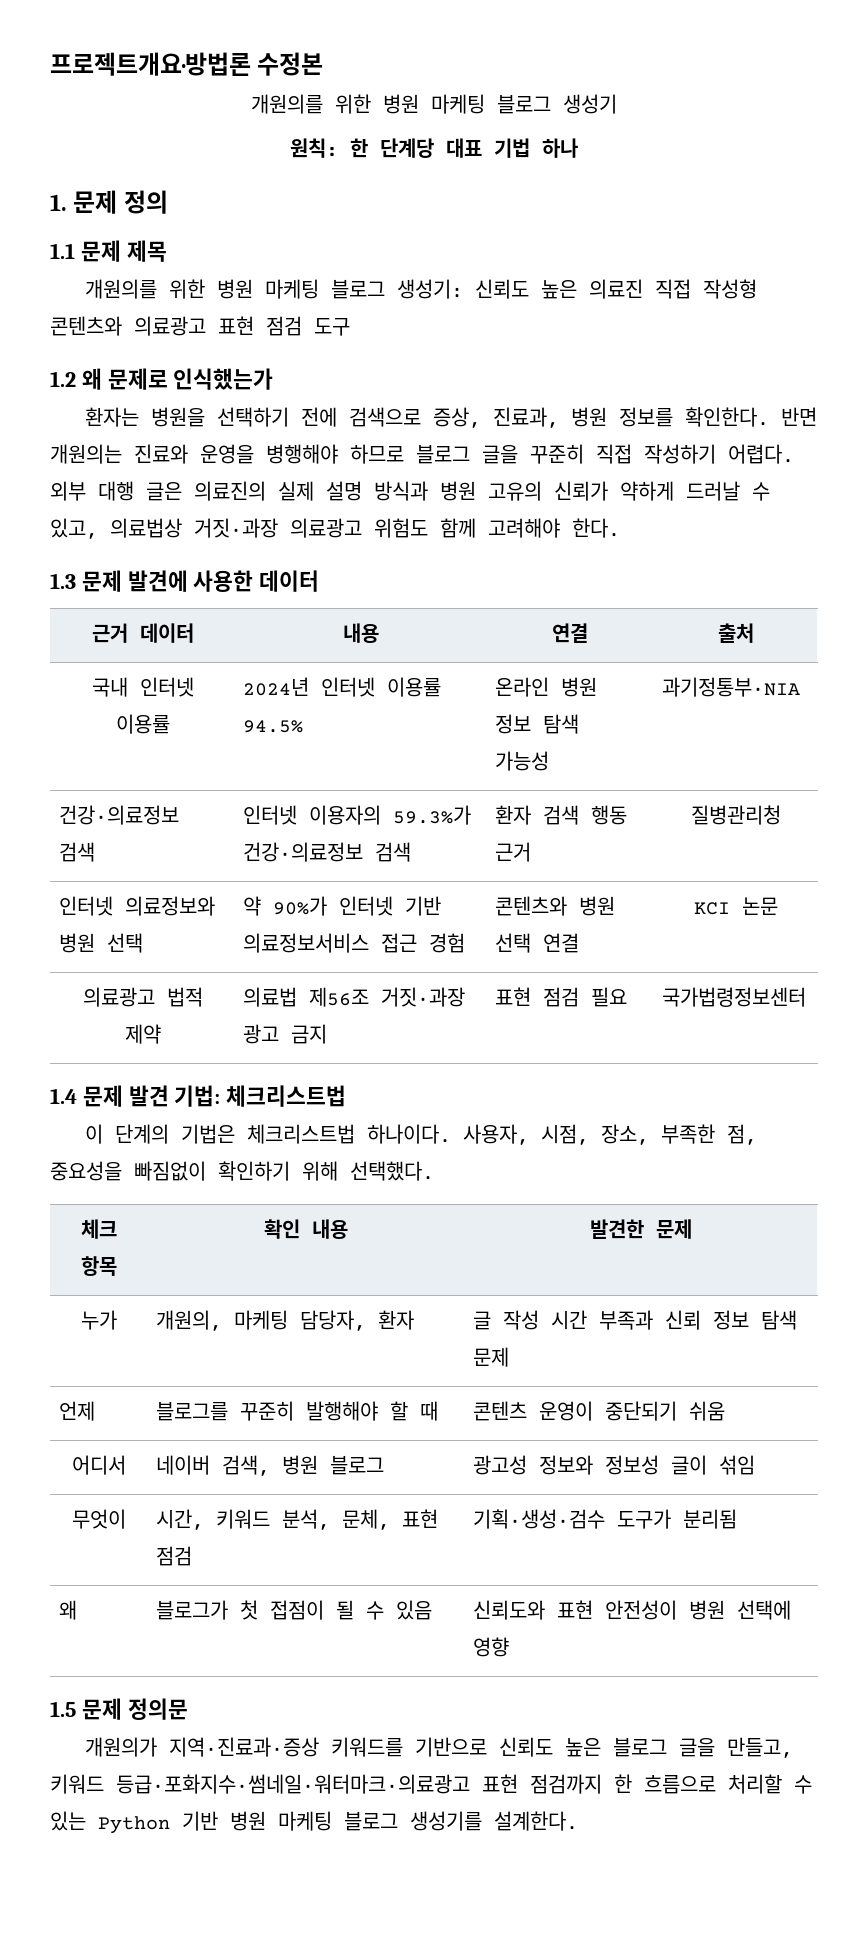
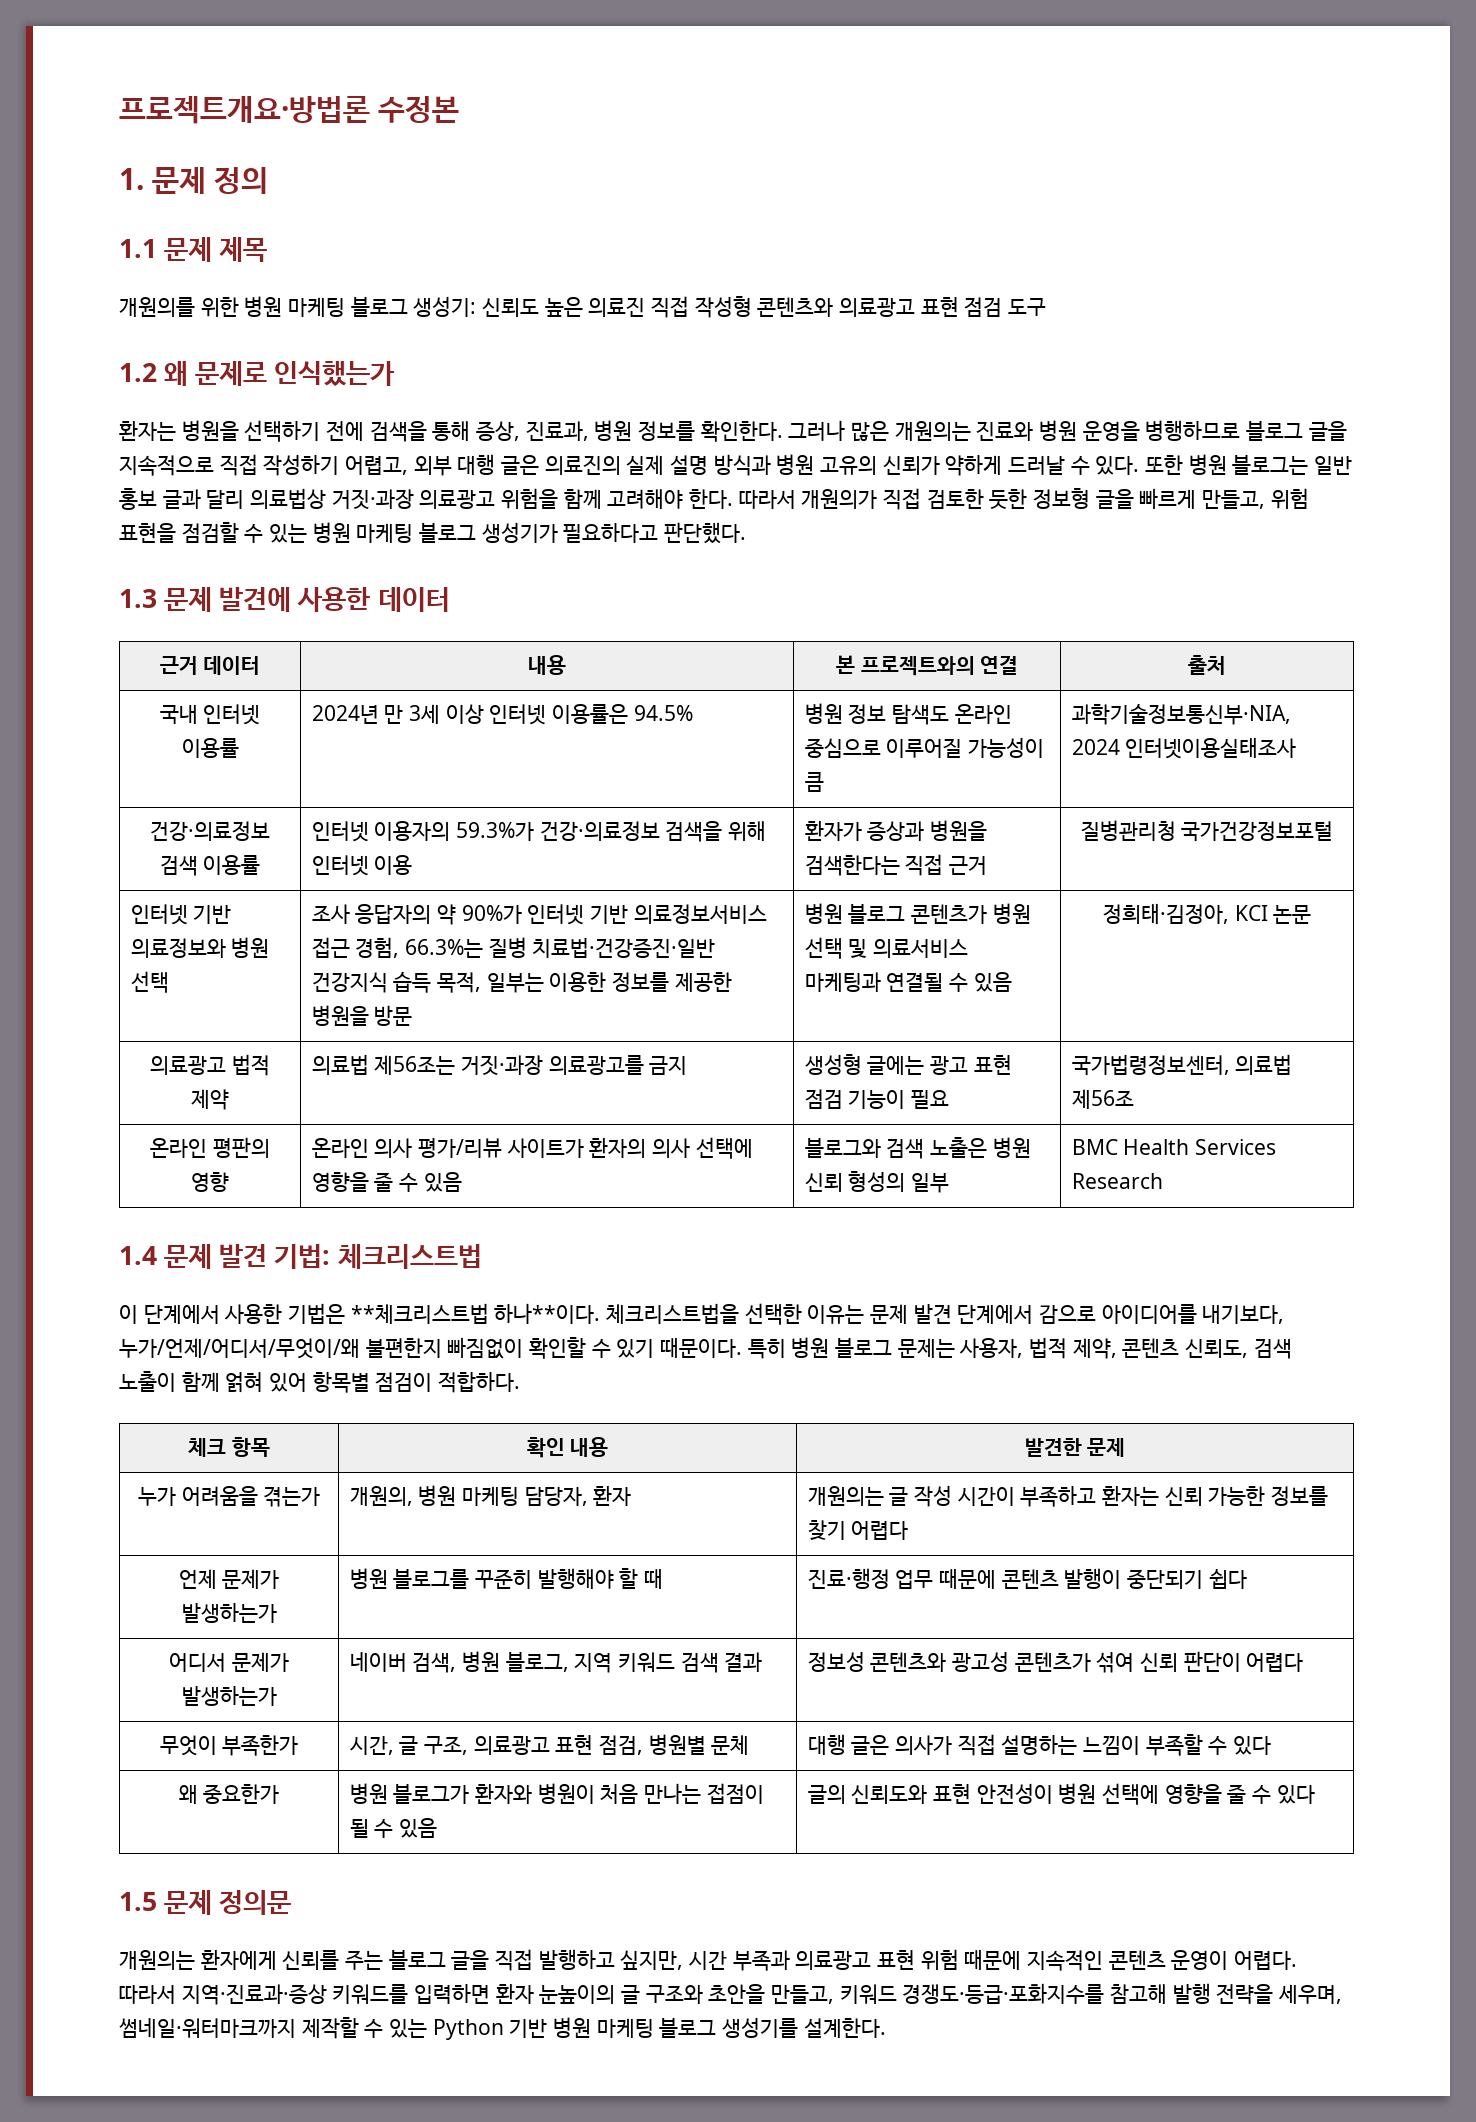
- 개원의를 위한 병원 마케팅 블로그 생성기
- 원칙: 한 단계당 대표 기법 하나
- 환자는 병원을 선택하기 전에 검색으로 증상, 진료과, 병원 정보를 확인한다.
+ 환자는 병원을 선택하기 전에 검색을 통해 증상, 진료과, 병원 정보를 확인한다.
- 반면 개원의는 진료와 운영을 병행해야 하므로 블로그 글을 꾸준히 직접 작성하기 어렵다. 외부 대행 글은 의료진의 실제 설명 방식과 병원 고유의 신뢰가 약하게 드러날 수 있고, 의료법상 거짓·과장 의료광고 위험도 함께 고려해야 한다.
+ 그러나 많은 개원의는 진료와 병원 운영을 병행하므로 블로그 글을 지속적으로 직접 작성하기 어렵고, 외부 대행 글은 의료진의 실제 설명 방식과 병원 고유의 신뢰가 약하게 드러날 수 있다. 또한 병원 블로그는 일반 홍보 글과 달리 의료법상 거짓·과장 의료광고 위험을 함께 고려해야 한다. 따라서 개원의가 직접 검토한 듯한 정보형 글을 빠르게 만들고, 위험 표현을 점검할 수 있는 병원 마케팅 블로그 생성기가 필요하다고 판단했다.
- 근거 데이터 | 내용 | 연결 | 출처
+ 근거 데이터 | 내용 | 본 프로젝트와의 연결 | 출처
- 국내 인터넷 이용률 | 2024년 인터넷 이용률 94.5% | 온라인 병원 정보 탐색 가능성 | 과기정통부·NIA
- 건강·의료정보 검색 | 인터넷 이용자의 59.3%가 건강·의료정보 검색 | 환자 검색 행동 근거 | 질병관리청
- 인터넷 의료정보와 병원 선택 | 약 90%가 인터넷 기반 의료정보서비스 접근 경험 | 콘텐츠와 병원 선택 연결 | KCI 논문
+ 국내 인터넷 이용률 | 2024년 만 3세 이상 인터넷 이용률은 94.5% | 병원 정보 탐색도 온라인 중심으로 이루어질 가능성이 큼 | 과학기술정보통신부·NIA, 2024 인터넷이용실태조사
+ 건강·의료정보 검색 이용률 | 인터넷 이용자의 59.3%가 건강·의료정보 검색을 위해 인터넷 이용 | 환자가 증상과 병원을 검색한다는 직접 근거 | 질병관리청 국가건강정보포털
+ 인터넷 기반 의료정보와 병원 선택 | 조사 응답자의 약 90%가 인터넷 기반 의료정보서비스 접근 경험, 66.3%는 질병 치료법·건강증진·일반 건강지식 습득 목적, 일부는 이용한 정보를 제공한 병원을 방문 | 병원 블로그 콘텐츠가 병원 선택 및 의료서비스 마케팅과 연결될 수 있음 | 정희태·김정아, KCI 논문
- 의료광고 법적 제약 | 의료법 제56조 거짓·과장 광고 금지 | 표현 점검 필요 | 국가법령정보센터
+ 의료광고 법적 제약 | 의료법 제56조는 거짓·과장 의료광고를 금지 | 생성형 글에는 광고 표현 점검 기능이 필요 | 국가법령정보센터, 의료법 제56조
+ 온라인 평판의 영향 | 온라인 의사 평가/리뷰 사이트가 환자의 의사 선택에 영향을 줄 수 있음 | 블로그와 검색 노출은 병원 신뢰 형성의 일부 | BMC Health Services Research
- 이 단계의 기법은 체크리스트법 하나이다. 사용자, 시점, 장소, 부족한 점, 중요성을 빠짐없이 확인하기 위해 선택했다.
+ 이 단계에서 사용한 기법은 **체크리스트법 하나**이다. 체크리스트법을 선택한 이유는 문제 발견 단계에서 감으로 아이디어를 내기보다, 누가/언제/어디서/무엇이/왜 불편한지 빠짐없이 확인할 수 있기 때문이다. 특히 병원 블로그 문제는 사용자, 법적 제약, 콘텐츠 신뢰도, 검색 노출이 함께 얽혀 있어 항목별 점검이 적합하다.
- 누가 | 개원의, 마케팅 담당자, 환자 | 글 작성 시간 부족과 신뢰 정보 탐색 문제
- 언제 | 블로그를 꾸준히 발행해야 할 때 | 콘텐츠 운영이 중단되기 쉬움
+ 누가 어려움을 겪는가 | 개원의, 병원 마케팅 담당자, 환자 | 개원의는 글 작성 시간이 부족하고 환자는 신뢰 가능한 정보를 찾기 어렵다
+ 언제 문제가 발생하는가 | 병원 블로그를 꾸준히 발행해야 할 때 | 진료·행정 업무 때문에 콘텐츠 발행이 중단되기 쉽다
- 어디서 | 네이버 검색, 병원 블로그 | 광고성 정보와 정보성 글이 섞임
+ 어디서 문제가 발생하는가 | 네이버 검색, 병원 블로그, 지역 키워드 검색 결과 | 정보성 콘텐츠와 광고성 콘텐츠가 섞여 신뢰 판단이 어렵다
- 무엇이 | 시간, 키워드 분석, 문체, 표현 점검 | 기획·생성·검수 도구가 분리됨
- 왜 | 블로그가 첫 접점이 될 수 있음 | 신뢰도와 표현 안전성이 병원 선택에 영향
+ 무엇이 부족한가 | 시간, 글 구조, 의료광고 표현 점검, 병원별 문체 | 대행 글은 의사가 직접 설명하는 느낌이 부족할 수 있다
+ 왜 중요한가 | 병원 블로그가 환자와 병원이 처음 만나는 접점이 될 수 있음 | 글의 신뢰도와 표현 안전성이 병원 선택에 영향을 줄 수 있다
- 개원의가 지역·진료과·증상 키워드를 기반으로 신뢰도 높은 블로그 글을 만들고, 키워드 등급·포화지수·썸네일·워터마크·의료광고 표현 점검까지 한 흐름으로 처리할 수 있는 Python 기반 병원 마케팅 블로그 생성기를 설계한다.
+ 개원의는 환자에게 신뢰를 주는 블로그 글을 직접 발행하고 싶지만, 시간 부족과 의료광고 표현 위험 때문에 지속적인 콘텐츠 운영이 어렵다. 따라서 지역·진료과·증상 키워드를 입력하면 환자 눈높이의 글 구조와 초안을 만들고, 키워드 경쟁도·등급·포화지수를 참고해 발행 전략을 세우며, 썸네일·워터마크까지 제작할 수 있는 Python 기반 병원 마케팅 블로그 생성기를 설계한다.

